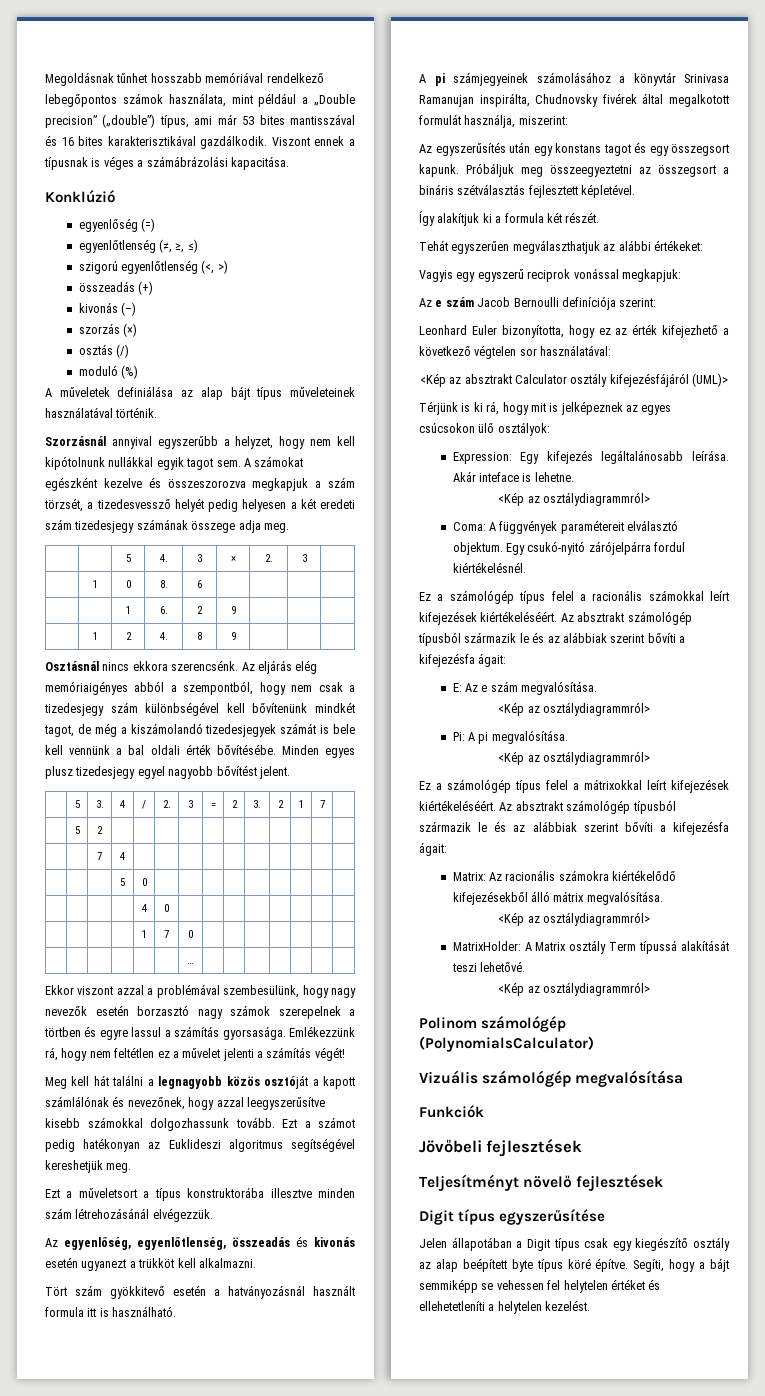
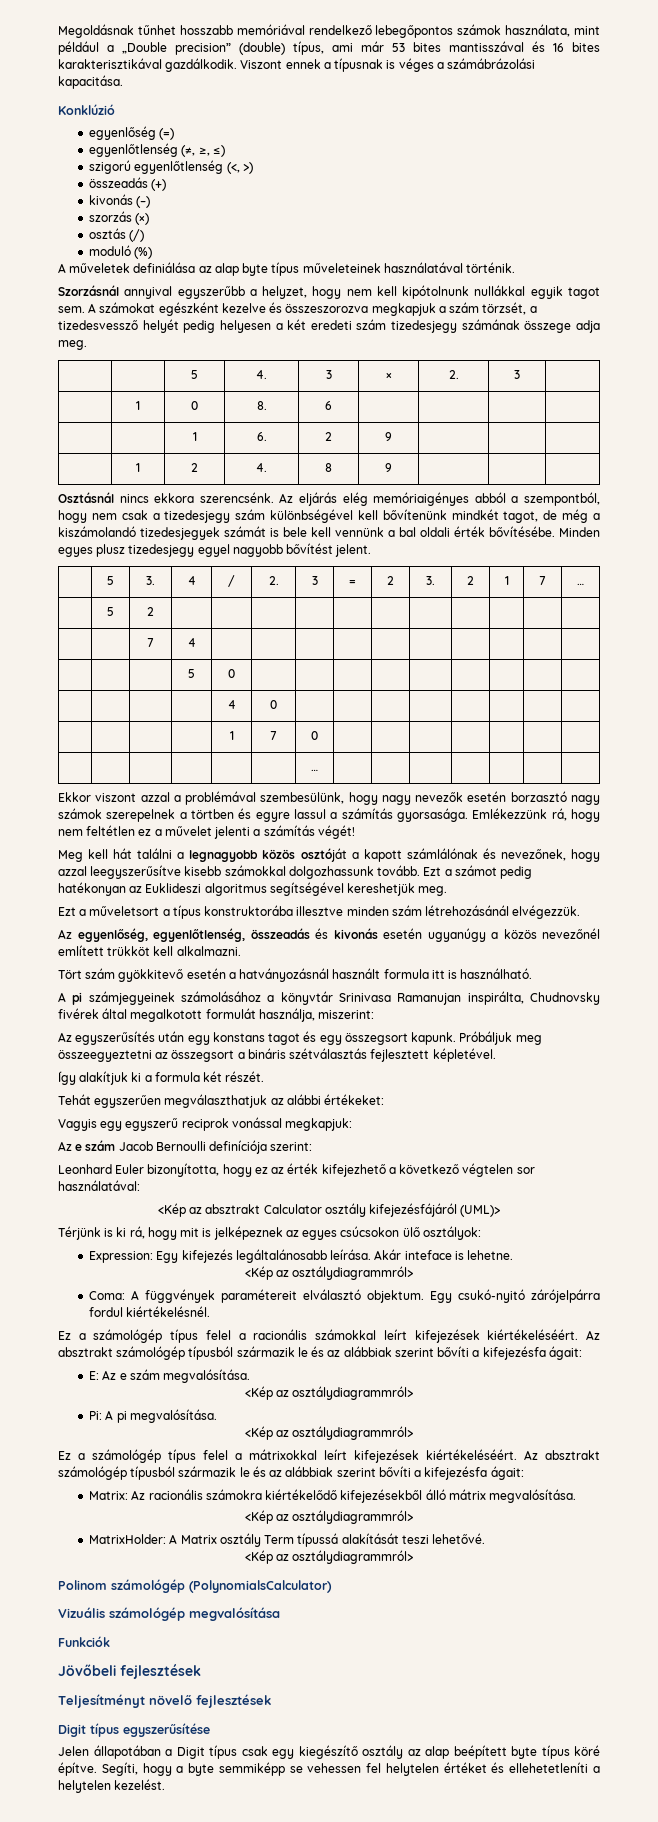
- Megoldásnak tűnhet hosszabb memóriával rendelkező lebegőpontos számok használata, mint például a „Double precision” („double”) típus, ami már 53 bites mantisszával és 16 bites karakterisztikával gazdálkodik.
+ Megoldásnak tűnhet hosszabb memóriával rendelkező lebegőpontos számok használata, mint például a „Double precision” (double) típus, ami már 53 bites mantisszával és 16 bites karakterisztikával gazdálkodik.
- A műveletek definiálása az alap bájt típus műveleteinek használatával történik.
+ A műveletek definiálása az alap byte típus műveleteinek használatával történik.
- | 5 | 3. | 4 | / | 2. | 3 | = | 2 | 3. | 2 | 1 | 7 |
+ | 5 | 3. | 4 | / | 2. | 3 | = | 2 | 3. | 2 | 1 | 7 | …
- Az egyenlőség, egyenlőtlenség, összeadás és kivonás esetén ugyanezt a trükköt kell alkalmazni.
+ Az egyenlőség, egyenlőtlenség, összeadás és kivonás esetén ugyanúgy a közös nevezőnél említett trükköt kell alkalmazni.
- Segíti, hogy a bájt semmiképp se vehessen fel helytelen értéket és ellehetetleníti a helytelen kezelést.
+ Segíti, hogy a byte semmiképp se vehessen fel helytelen értéket és ellehetetleníti a helytelen kezelést.

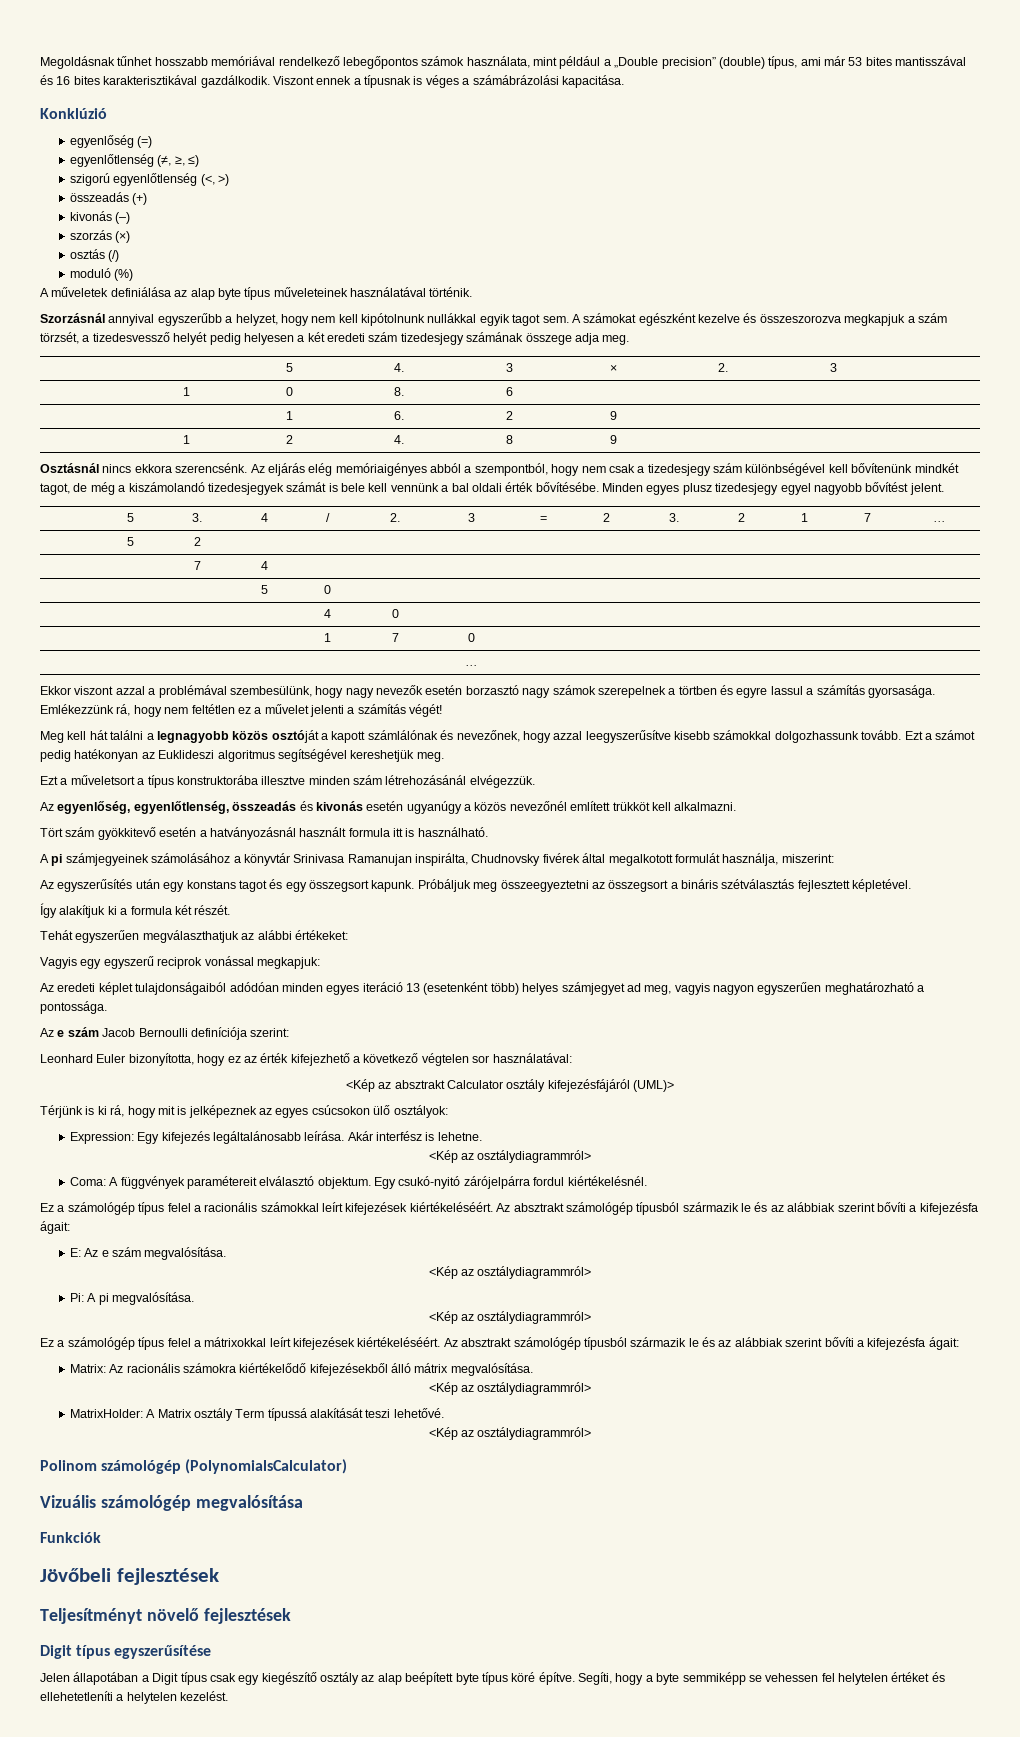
+ Az eredeti képlet tulajdonságaiból adódóan minden egyes iteráció 13 (esetenként több) helyes számjegyet ad meg, vagyis nagyon egyszerűen meghatározható a pontossága.
- Akár inteface is lehetne.
+ Akár interfész is lehetne.

